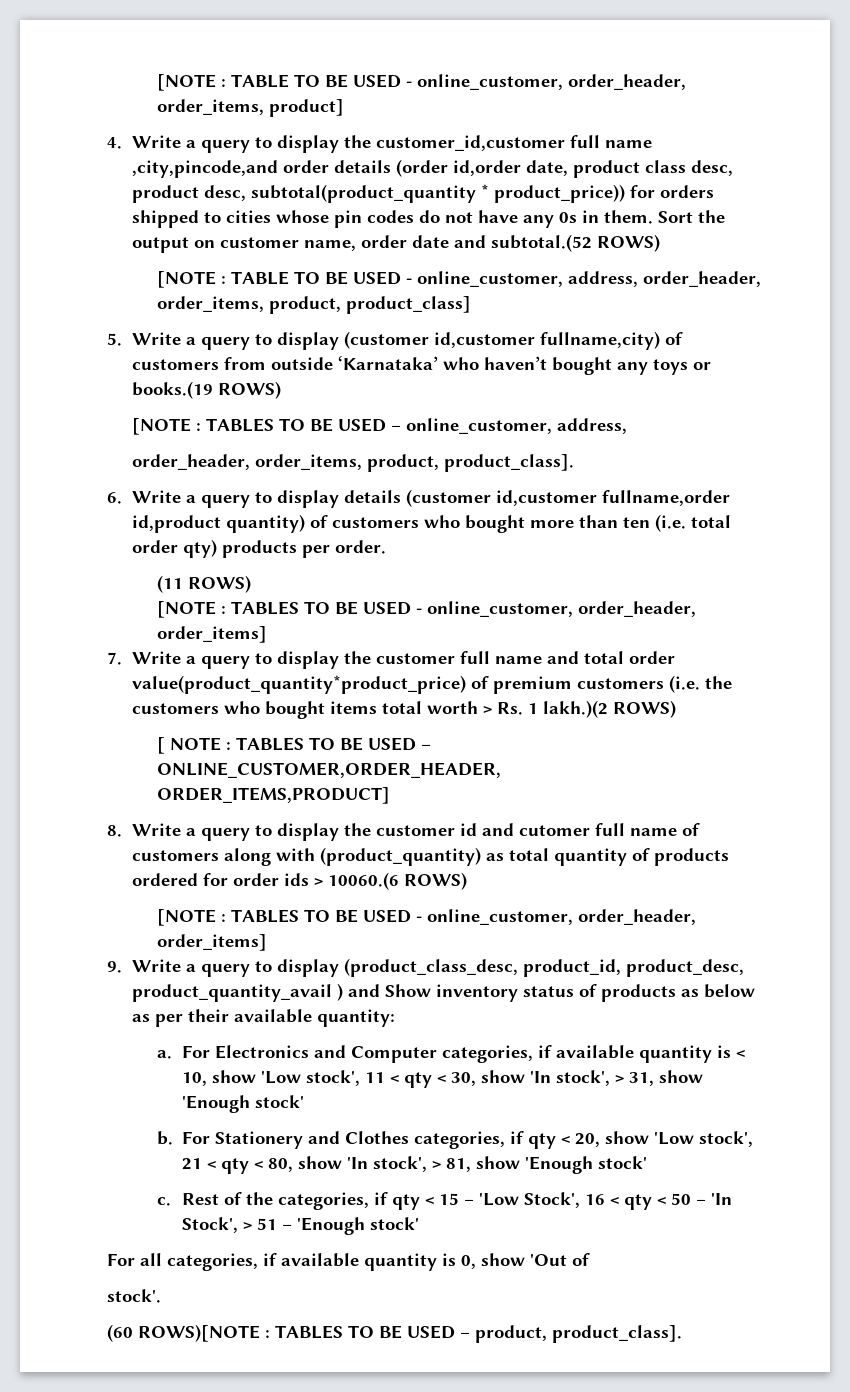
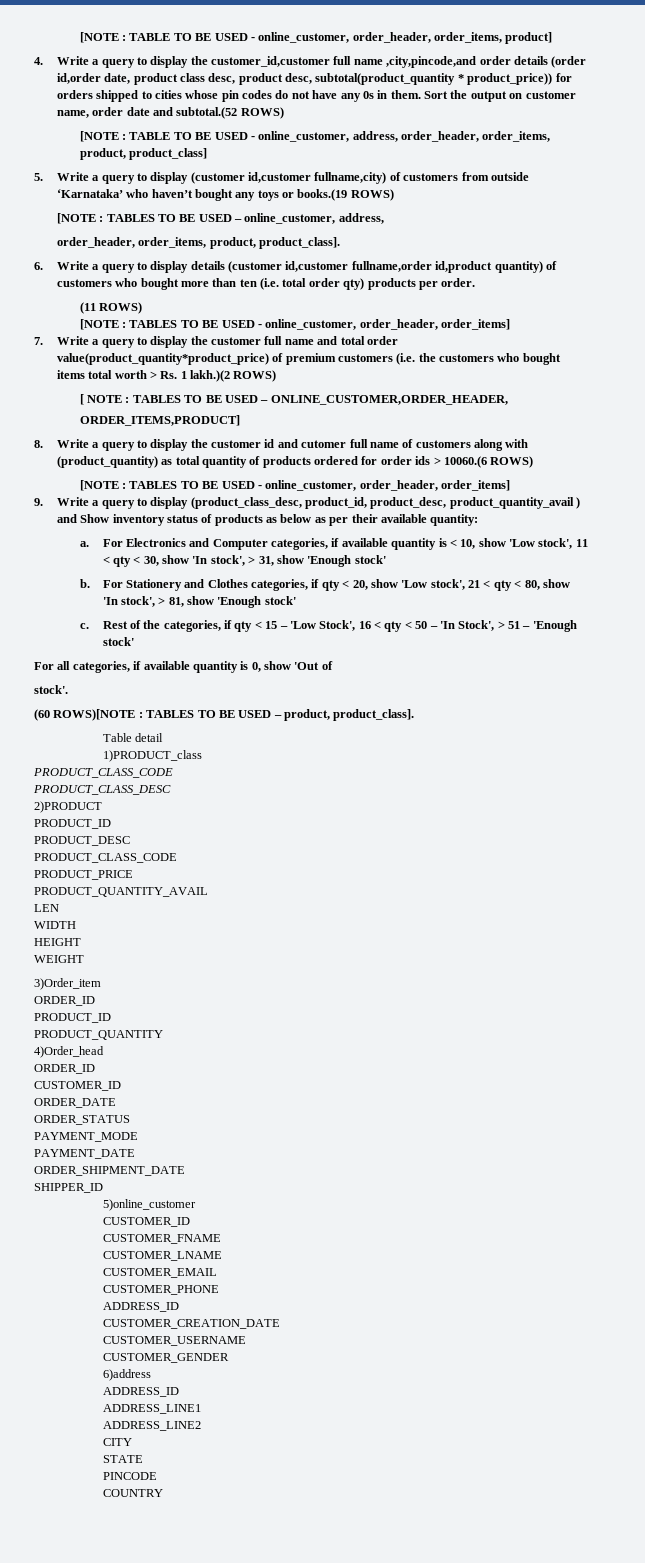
+ Table detail
+ 1)PRODUCT_class
+ PRODUCT_CLASS_CODE
+ PRODUCT_CLASS_DESC
+ 2)PRODUCT
+ PRODUCT_ID
+ PRODUCT_DESC
+ PRODUCT_CLASS_CODE
+ PRODUCT_PRICE
+ PRODUCT_QUANTITY_AVAIL
+ LEN
+ WIDTH
+ HEIGHT
+ WEIGHT
+ 3)Order_item
+ ORDER_ID
+ PRODUCT_ID
+ PRODUCT_QUANTITY
+ 4)Order_head
+ ORDER_ID
+ CUSTOMER_ID
+ ORDER_DATE
+ ORDER_STATUS
+ PAYMENT_MODE
+ PAYMENT_DATE
+ ORDER_SHIPMENT_DATE
+ SHIPPER_ID
+ 5)online_customer
+ CUSTOMER_ID
+ CUSTOMER_FNAME
+ CUSTOMER_LNAME
+ CUSTOMER_EMAIL
+ CUSTOMER_PHONE
+ ADDRESS_ID
+ CUSTOMER_CREATION_DATE
+ CUSTOMER_USERNAME
+ CUSTOMER_GENDER
+ 6)address
+ ADDRESS_ID
+ ADDRESS_LINE1
+ ADDRESS_LINE2
+ CITY
+ STATE
+ PINCODE
+ COUNTRY

